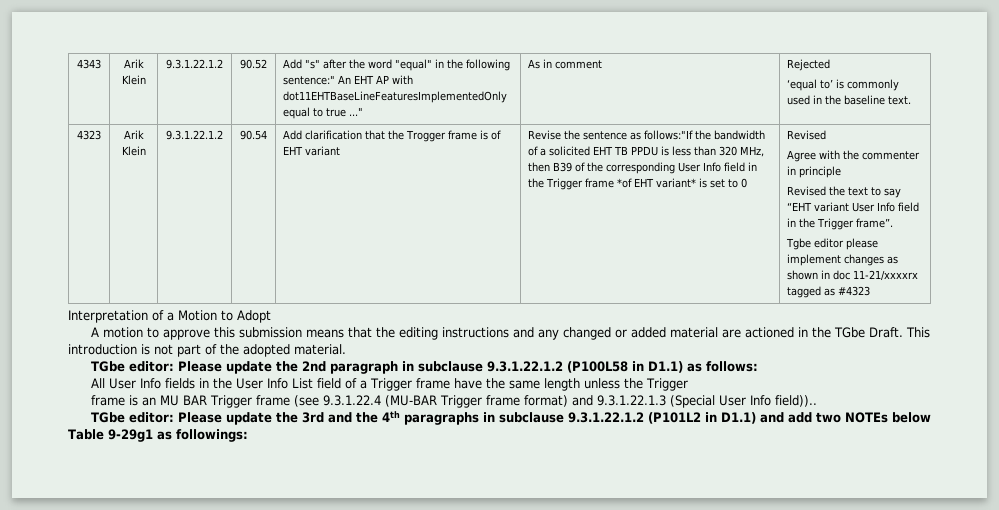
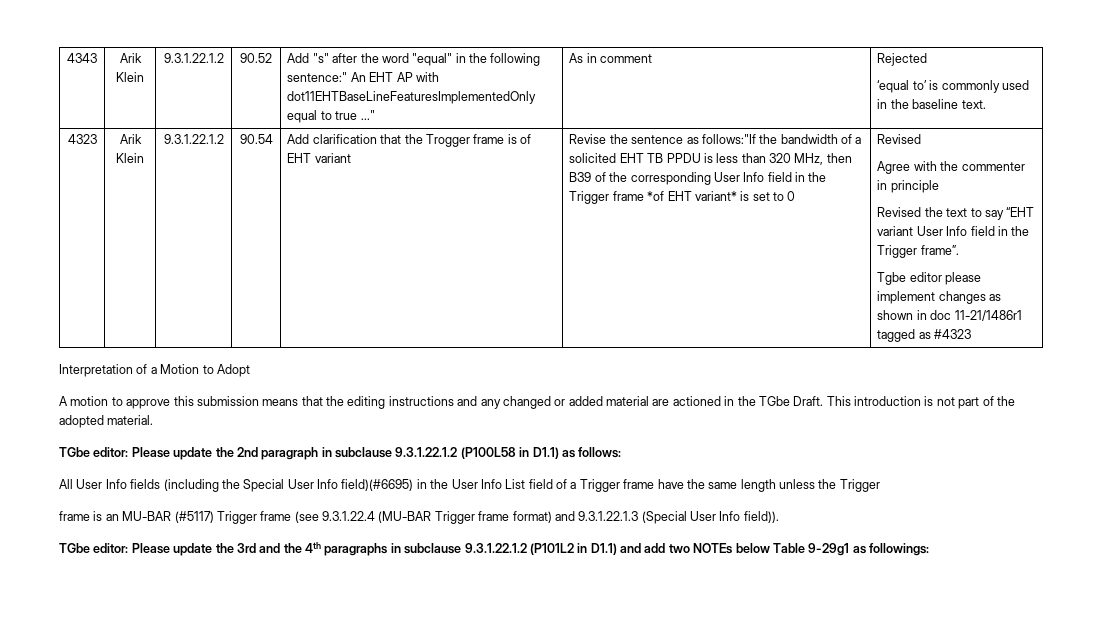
- Tgbe editor please implement changes as shown in doc 11-21/xxxxrx tagged as #4323
+ Tgbe editor please implement changes as shown in doc 11-21/1486r1 tagged as #4323
- All User Info fields in the User Info List field of a Trigger frame have the same length unless the Trigger
+ All User Info fields (including the Special User Info field)(#6695) in the User Info List field of a Trigger frame have the same length unless the Trigger
- frame is an MU BAR Trigger frame (see 9.3.1.22.4 (MU-BAR Trigger frame format) and 9.3.1.22.1.3 (Special User Info field))..
+ frame is an MU-BAR (#5117) Trigger frame (see 9.3.1.22.4 (MU-BAR Trigger frame format) and 9.3.1.22.1.3 (Special User Info field)).

